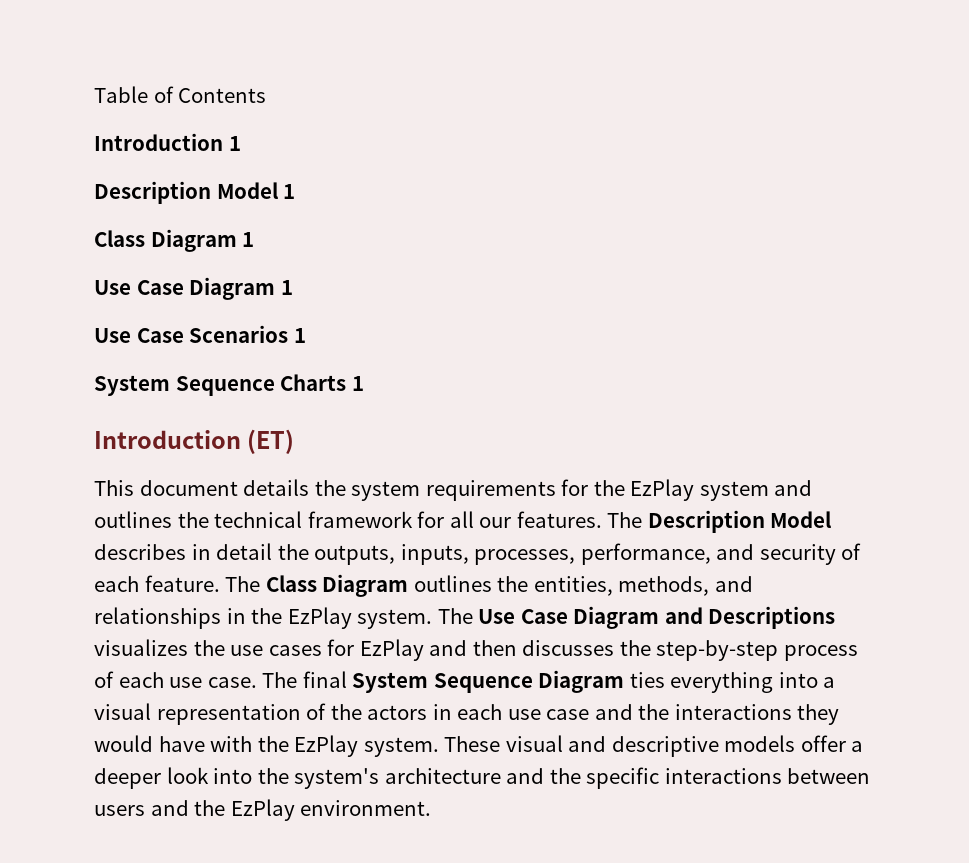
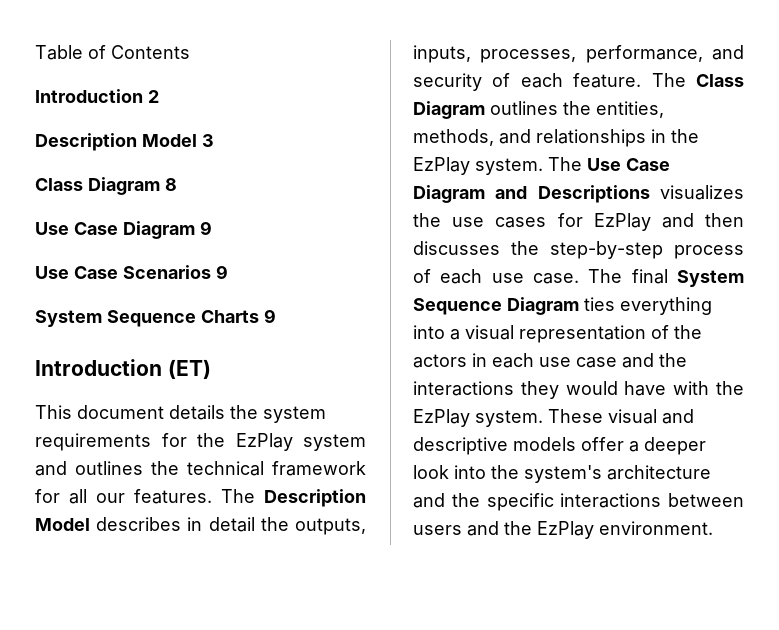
- Introduction 1
- Description Model 1
- Class Diagram 1
- Use Case Diagram 1
+ Introduction 2
+ Description Model 3
+ Class Diagram 8
+ Use Case Diagram 9
- Use Case Scenarios 1
+ Use Case Scenarios 9
- System Sequence Charts 1
+ System Sequence Charts 9

